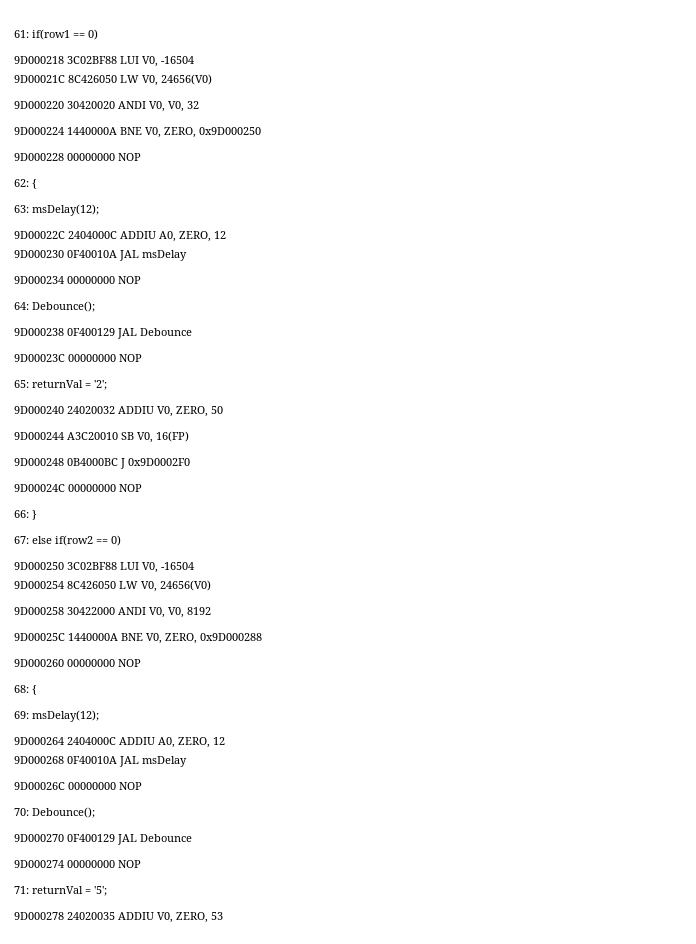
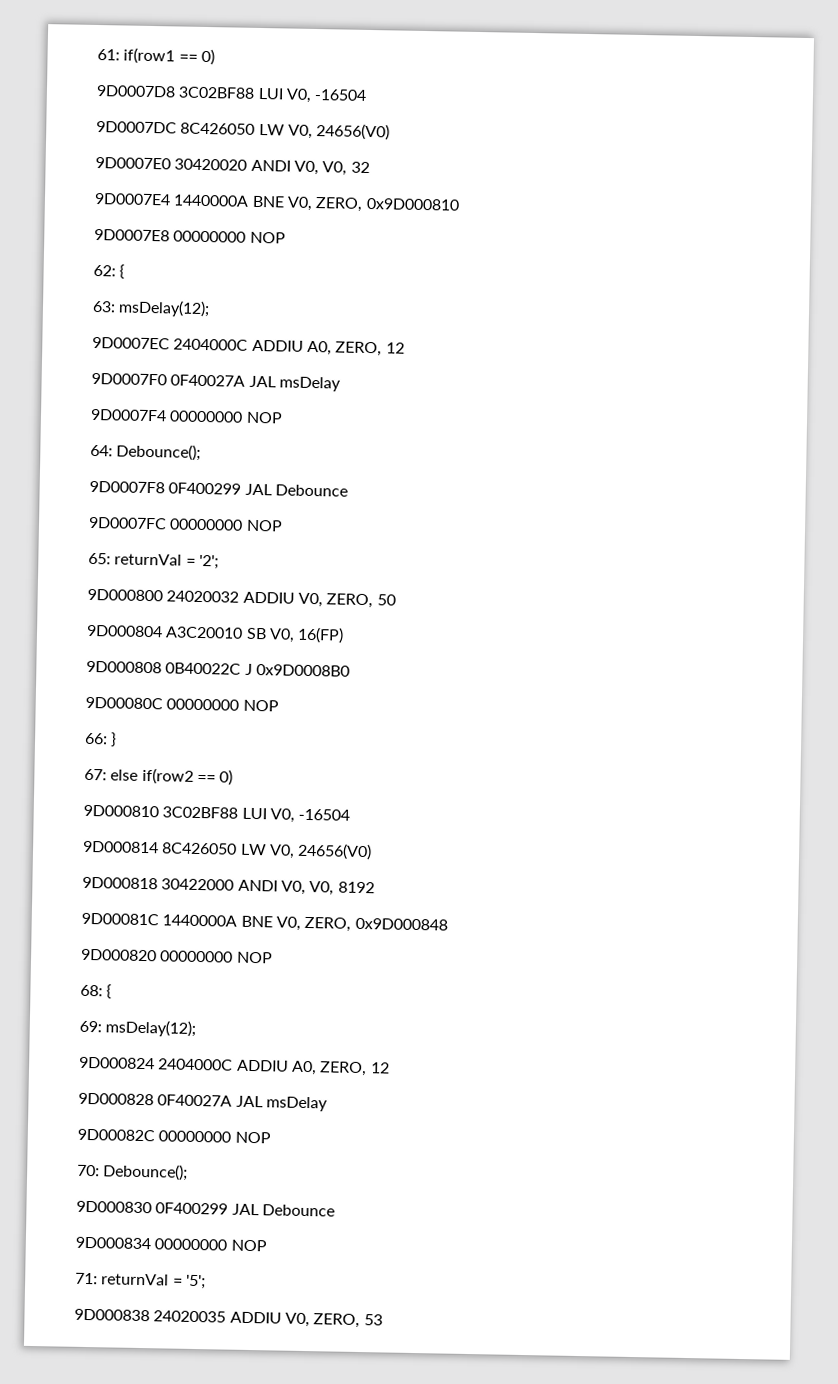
- 9D000218 3C02BF88 LUI V0, -16504
- 9D00021C 8C426050 LW V0, 24656(V0)
- 9D000220 30420020 ANDI V0, V0, 32
+ 9D0007D8 3C02BF88 LUI V0, -16504
+ 9D0007DC 8C426050 LW V0, 24656(V0)
+ 9D0007E0 30420020 ANDI V0, V0, 32
- 9D000224 1440000A BNE V0, ZERO, 0x9D000250
- 9D000228 00000000 NOP
+ 9D0007E4 1440000A BNE V0, ZERO, 0x9D000810
+ 9D0007E8 00000000 NOP
- 9D00022C 2404000C ADDIU A0, ZERO, 12
- 9D000230 0F40010A JAL msDelay
- 9D000234 00000000 NOP
+ 9D0007EC 2404000C ADDIU A0, ZERO, 12
+ 9D0007F0 0F40027A JAL msDelay
+ 9D0007F4 00000000 NOP
- 9D000238 0F400129 JAL Debounce
- 9D00023C 00000000 NOP
+ 9D0007F8 0F400299 JAL Debounce
+ 9D0007FC 00000000 NOP
- 9D000240 24020032 ADDIU V0, ZERO, 50
+ 9D000800 24020032 ADDIU V0, ZERO, 50
- 9D000244 A3C20010 SB V0, 16(FP)
+ 9D000804 A3C20010 SB V0, 16(FP)
- 9D000248 0B4000BC J 0x9D0002F0
- 9D00024C 00000000 NOP
+ 9D000808 0B40022C J 0x9D0008B0
+ 9D00080C 00000000 NOP
- 9D000250 3C02BF88 LUI V0, -16504
- 9D000254 8C426050 LW V0, 24656(V0)
- 9D000258 30422000 ANDI V0, V0, 8192
+ 9D000810 3C02BF88 LUI V0, -16504
+ 9D000814 8C426050 LW V0, 24656(V0)
+ 9D000818 30422000 ANDI V0, V0, 8192
- 9D00025C 1440000A BNE V0, ZERO, 0x9D000288
- 9D000260 00000000 NOP
+ 9D00081C 1440000A BNE V0, ZERO, 0x9D000848
+ 9D000820 00000000 NOP
- 9D000264 2404000C ADDIU A0, ZERO, 12
- 9D000268 0F40010A JAL msDelay
- 9D00026C 00000000 NOP
+ 9D000824 2404000C ADDIU A0, ZERO, 12
+ 9D000828 0F40027A JAL msDelay
+ 9D00082C 00000000 NOP
- 9D000270 0F400129 JAL Debounce
- 9D000274 00000000 NOP
+ 9D000830 0F400299 JAL Debounce
+ 9D000834 00000000 NOP
- 9D000278 24020035 ADDIU V0, ZERO, 53
+ 9D000838 24020035 ADDIU V0, ZERO, 53

